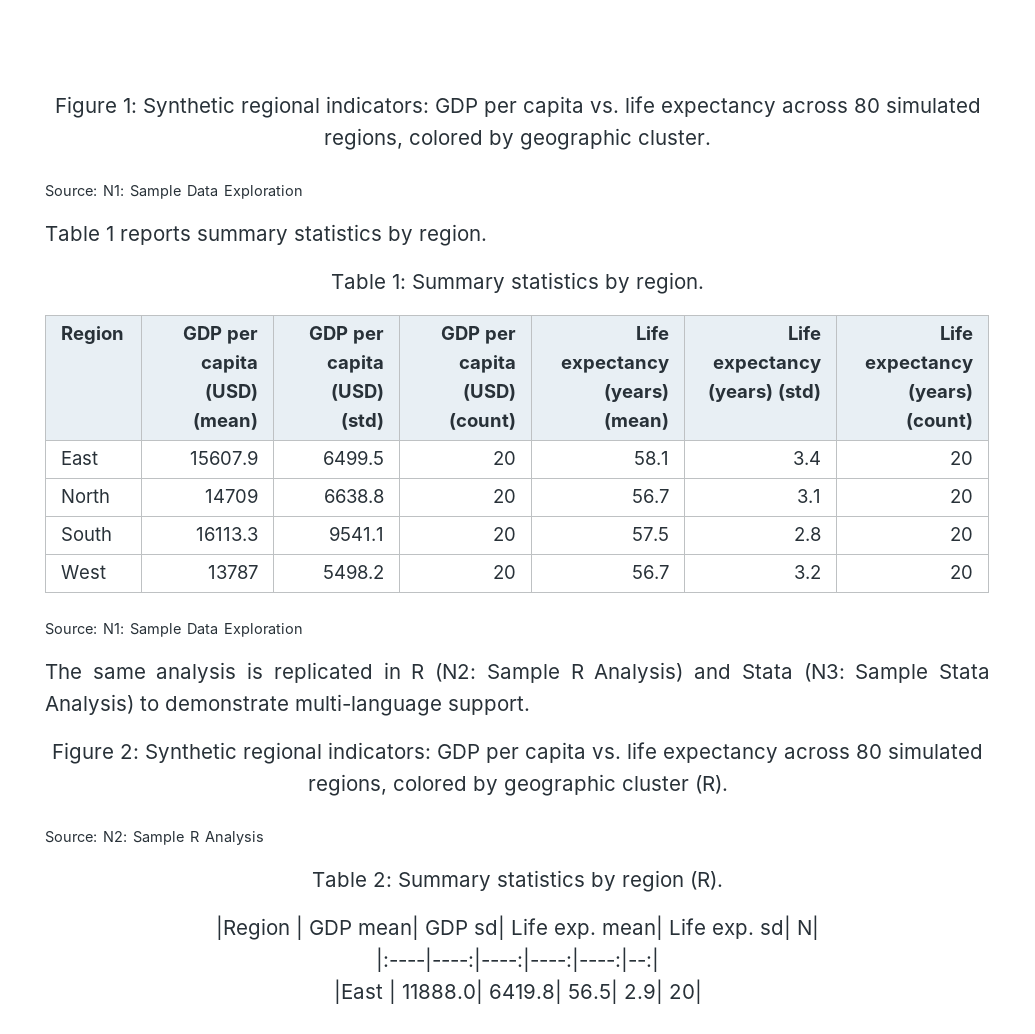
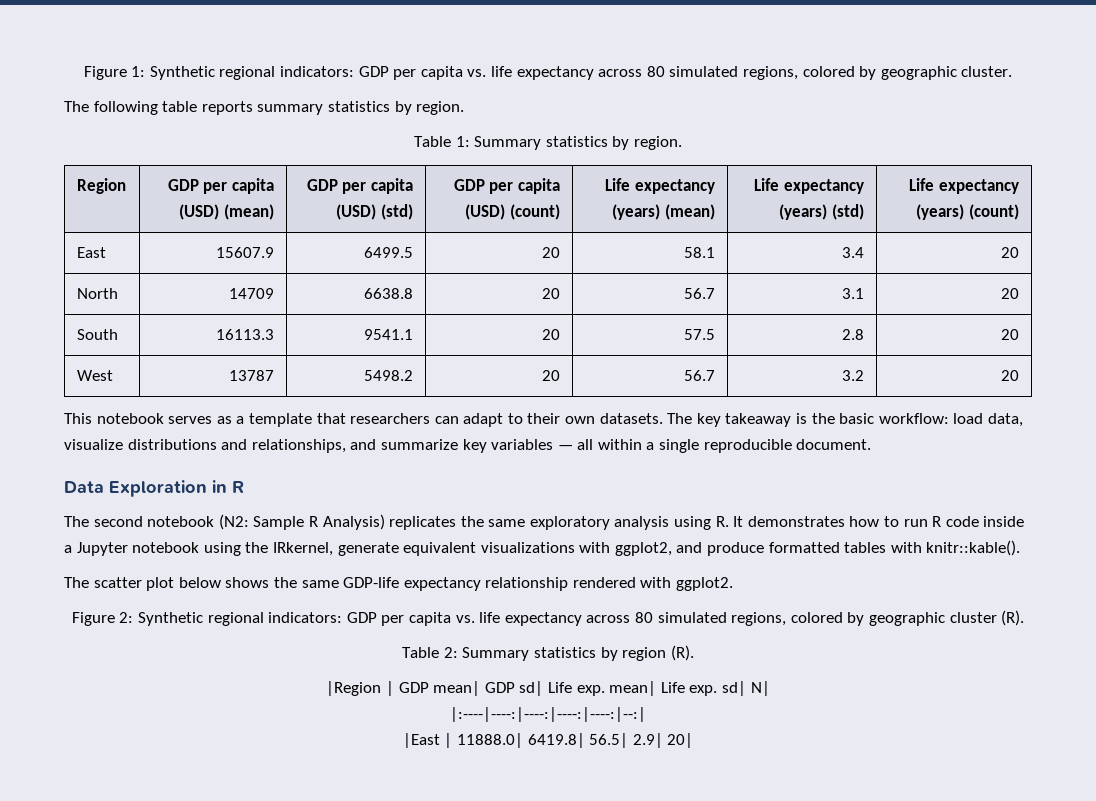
  Figure 1: Synthetic regional indicators: GDP per capita vs. life expectancy across 80 simulated regions, colored by geographic cluster.
- Source: N1: Sample Data Exploration
- Table 1 reports summary statistics by region.
+ The following table reports summary statistics by region.
  West | 13787 | 5498.2 | 20 | 56.7 | 3.2 | 20
- Source: N1: Sample Data Exploration
- The same analysis is replicated in R (N2: Sample R Analysis) and Stata (N3: Sample Stata Analysis) to demonstrate multi-language support.
+ This notebook serves as a template that researchers can adapt to their own datasets. The key takeaway is the basic workflow: load data, visualize distributions and relationships, and summarize key variables — all within a single reproducible document.
+ Data Exploration in R
+ The second notebook (N2: Sample R Analysis) replicates the same exploratory analysis using R. It demonstrates how to run R code inside a Jupyter notebook using the IRkernel, generate equivalent visualizations with ggplot2, and produce formatted tables with knitr::kable().
+ The scatter plot below shows the same GDP-life expectancy relationship rendered with ggplot2.
- Source: N2: Sample R Analysis

